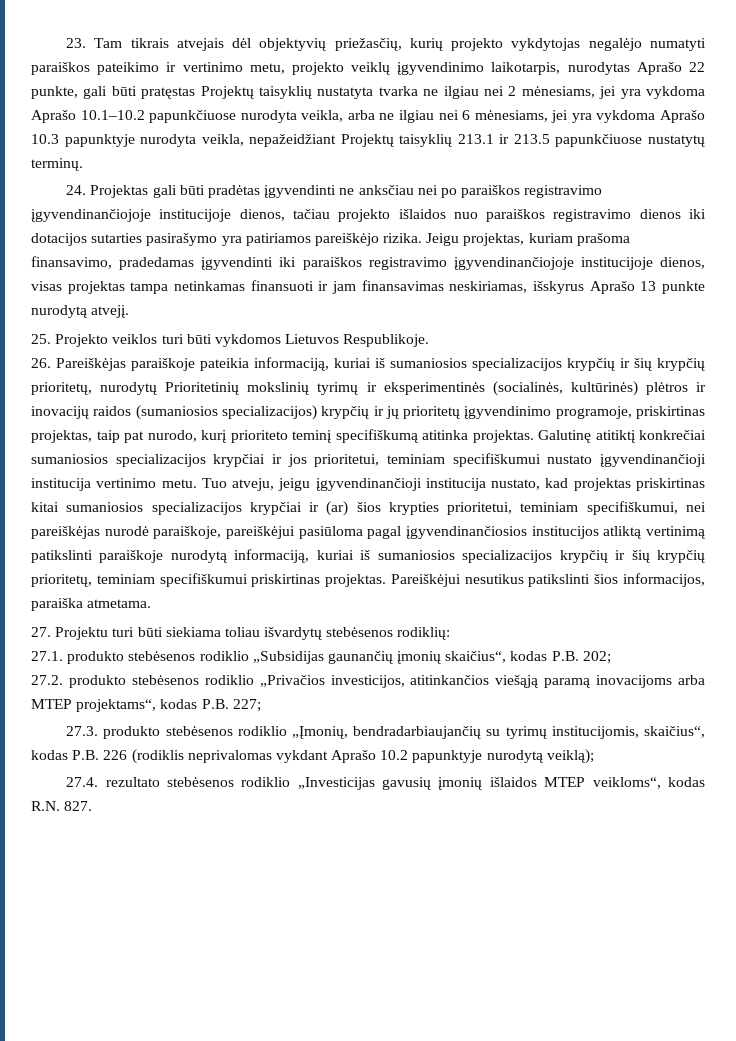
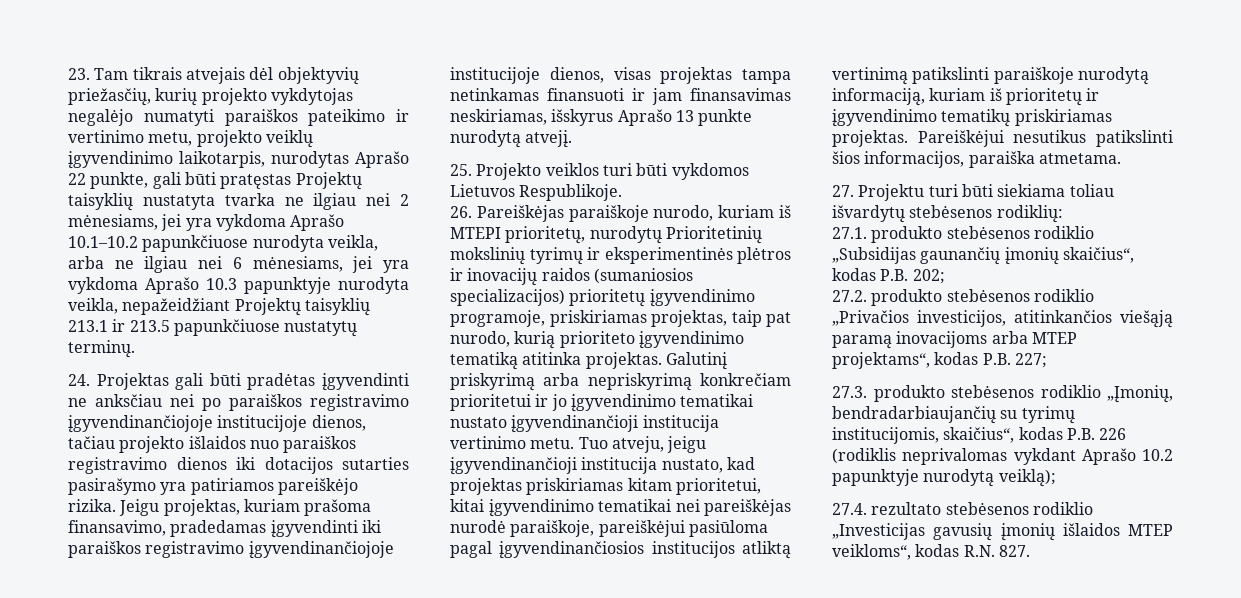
- 26. Pareiškėjas paraiškoje pateikia informaciją, kuriai iš sumaniosios specializacijos krypčių ir šių krypčių prioritetų, nurodytų Prioritetinių mokslinių tyrimų ir eksperimentinės (socialinės, kultūrinės) plėtros ir inovacijų raidos (sumaniosios specializacijos) krypčių ir jų prioritetų įgyvendinimo programoje, priskirtinas projektas, taip pat nurodo, kurį prioriteto teminį specifiškumą atitinka projektas. Galutinę atitiktį konkrečiai sumaniosios specializacijos krypčiai ir jos prioritetui, teminiam specifiškumui nustato įgyvendinančioji institucija vertinimo metu.
+ 26. Pareiškėjas paraiškoje nurodo, kuriam iš MTEPI prioritetų, nurodytų Prioritetinių mokslinių tyrimų ir eksperimentinės plėtros ir inovacijų raidos (sumaniosios specializacijos) prioritetų įgyvendinimo programoje, priskiriamas projektas, taip pat nurodo, kurią prioriteto įgyvendinimo tematiką atitinka projektas. Galutinį priskyrimą arba nepriskyrimą konkrečiam prioritetui ir jo įgyvendinimo tematikai nustato įgyvendinančioji institucija vertinimo metu.
- Tuo atveju, jeigu įgyvendinančioji institucija nustato, kad projektas priskirtinas kitai sumaniosios specializacijos krypčiai ir (ar) šios krypties prioritetui, teminiam specifiškumui, nei pareiškėjas nurodė paraiškoje, pareiškėjui pasiūloma pagal įgyvendinančiosios institucijos atliktą vertinimą patikslinti paraiškoje nurodytą informaciją, kuriai iš sumaniosios specializacijos krypčių ir šių krypčių prioritetų, teminiam specifiškumui priskirtinas projektas.
+ Tuo atveju, jeigu įgyvendinančioji institucija nustato, kad projektas priskiriamas kitam prioritetui, kitai įgyvendinimo tematikai nei pareiškėjas nurodė paraiškoje, pareiškėjui pasiūloma pagal įgyvendinančiosios institucijos atliktą vertinimą patikslinti paraiškoje nurodytą informaciją, kuriam iš prioritetų ir įgyvendinimo tematikų priskiriamas projektas.

